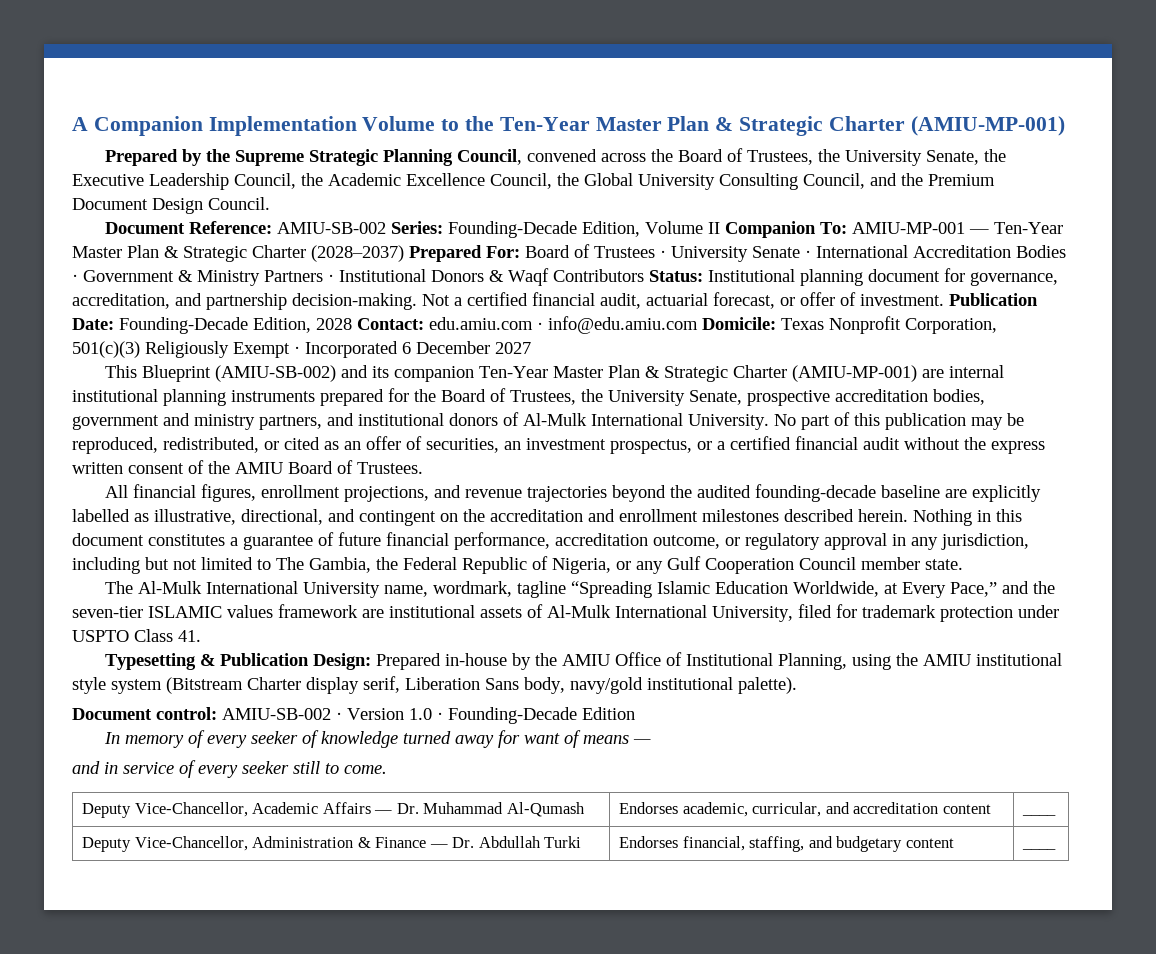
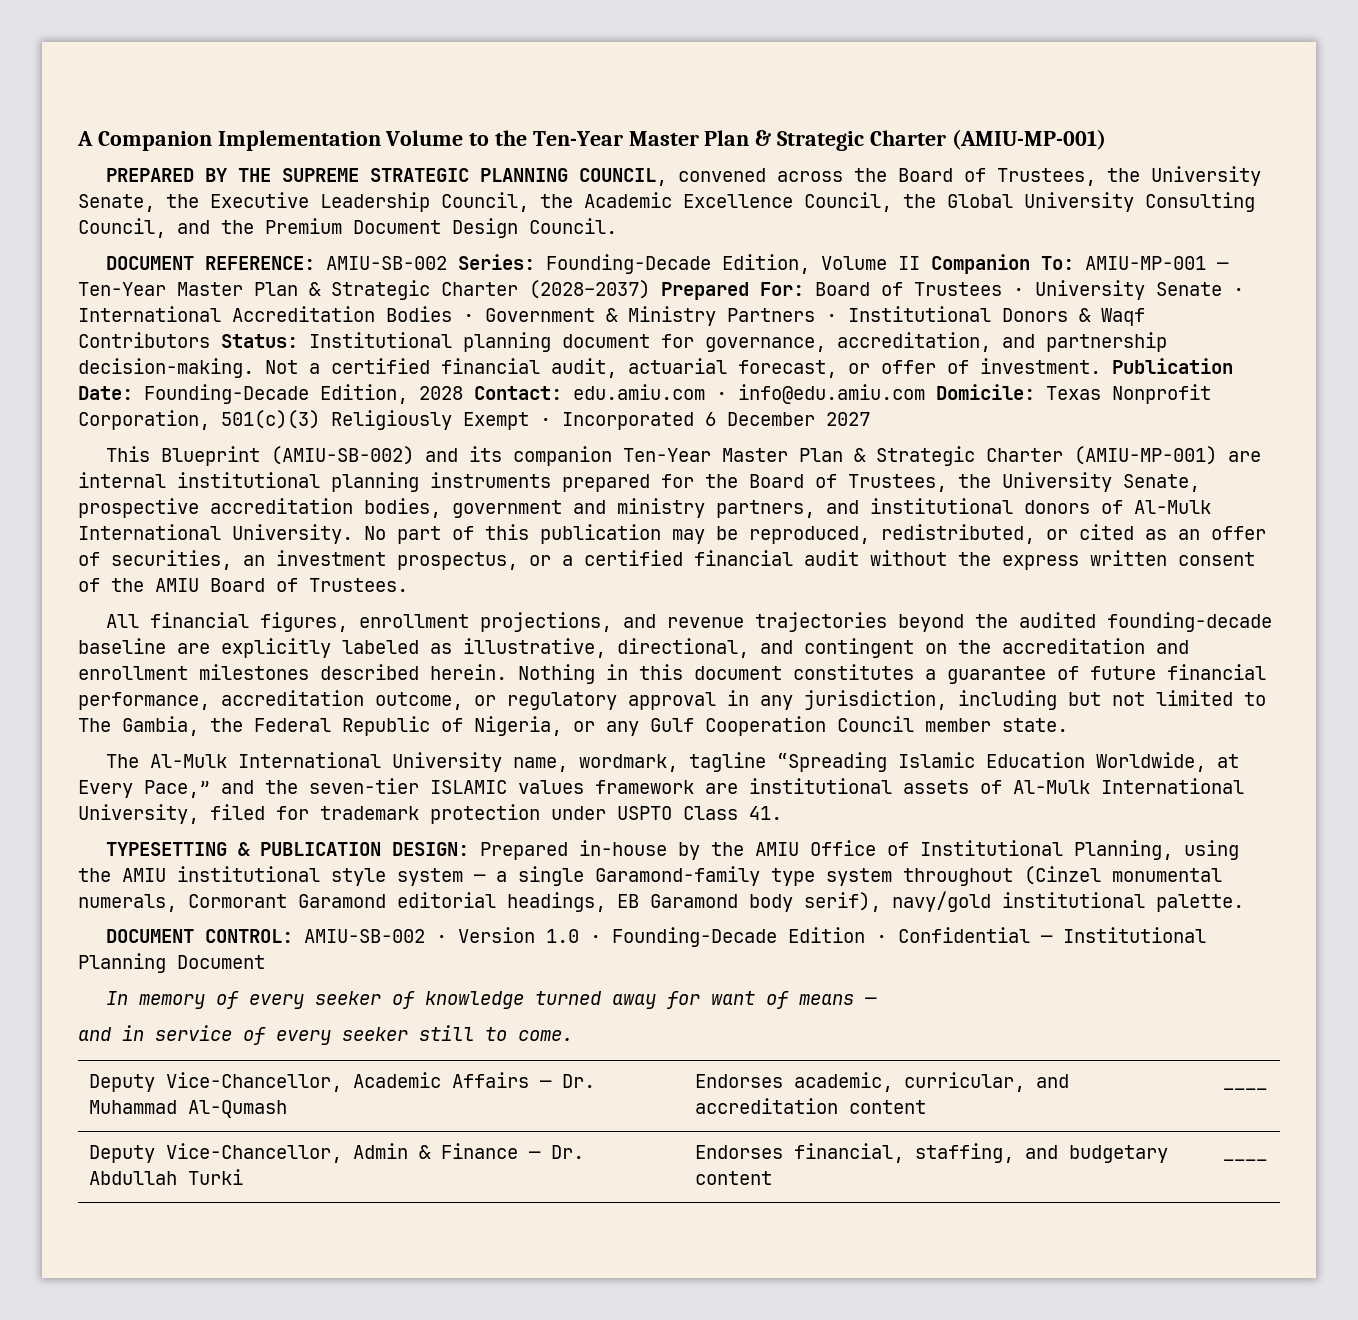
- Prepared by the Supreme Strategic Planning Council, convened across the Board of Trustees, the University Senate, the Executive Leadership Council, the Academic Excellence Council, the Global University Consulting Council, and the Premium Document Design Council.
+ PREPARED BY THE SUPREME STRATEGIC PLANNING COUNCIL, convened across the Board of Trustees, the University Senate, the Executive Leadership Council, the Academic Excellence Council, the Global University Consulting Council, and the Premium Document Design Council.
- Document Reference: AMIU-SB-002 Series: Founding-Decade Edition, Volume II Companion To: AMIU-MP-001 — Ten-Year Master Plan & Strategic Charter (2028–2037) Prepared For: Board of Trustees · University Senate · International Accreditation Bodies · Government & Ministry Partners · Institutional Donors & Waqf Contributors Status: Institutional planning document for governance, accreditation, and partnership decision-making.
+ DOCUMENT REFERENCE: AMIU-SB-002 Series: Founding-Decade Edition, Volume II Companion To: AMIU-MP-001 — Ten-Year Master Plan & Strategic Charter (2028–2037) Prepared For: Board of Trustees · University Senate · International Accreditation Bodies · Government & Ministry Partners · Institutional Donors & Waqf Contributors Status: Institutional planning document for governance, accreditation, and partnership decision-making.
- All financial figures, enrollment projections, and revenue trajectories beyond the audited founding-decade baseline are explicitly labelled as illustrative, directional, and contingent on the accreditation and enrollment milestones described herein.
+ All financial figures, enrollment projections, and revenue trajectories beyond the audited founding-decade baseline are explicitly labeled as illustrative, directional, and contingent on the accreditation and enrollment milestones described herein.
- Typesetting & Publication Design: Prepared in-house by the AMIU Office of Institutional Planning, using the AMIU institutional style system (Bitstream Charter display serif, Liberation Sans body, navy/gold institutional palette).
- Document control: AMIU-SB-002 · Version 1.0 · Founding-Decade Edition
+ TYPESETTING & PUBLICATION DESIGN: Prepared in-house by the AMIU Office of Institutional Planning, using the AMIU institutional style system — a single Garamond-family type system throughout (Cinzel monumental numerals, Cormorant Garamond editorial headings, EB Garamond body serif), navy/gold institutional palette.
+ DOCUMENT CONTROL: AMIU-SB-002 · Version 1.0 · Founding-Decade Edition · Confidential — Institutional Planning Document
- Deputy Vice-Chancellor, Administration & Finance — Dr. Abdullah Turki | Endorses financial, staffing, and budgetary content | ____
+ Deputy Vice-Chancellor, Admin & Finance — Dr. Abdullah Turki | Endorses financial, staffing, and budgetary content | ____

